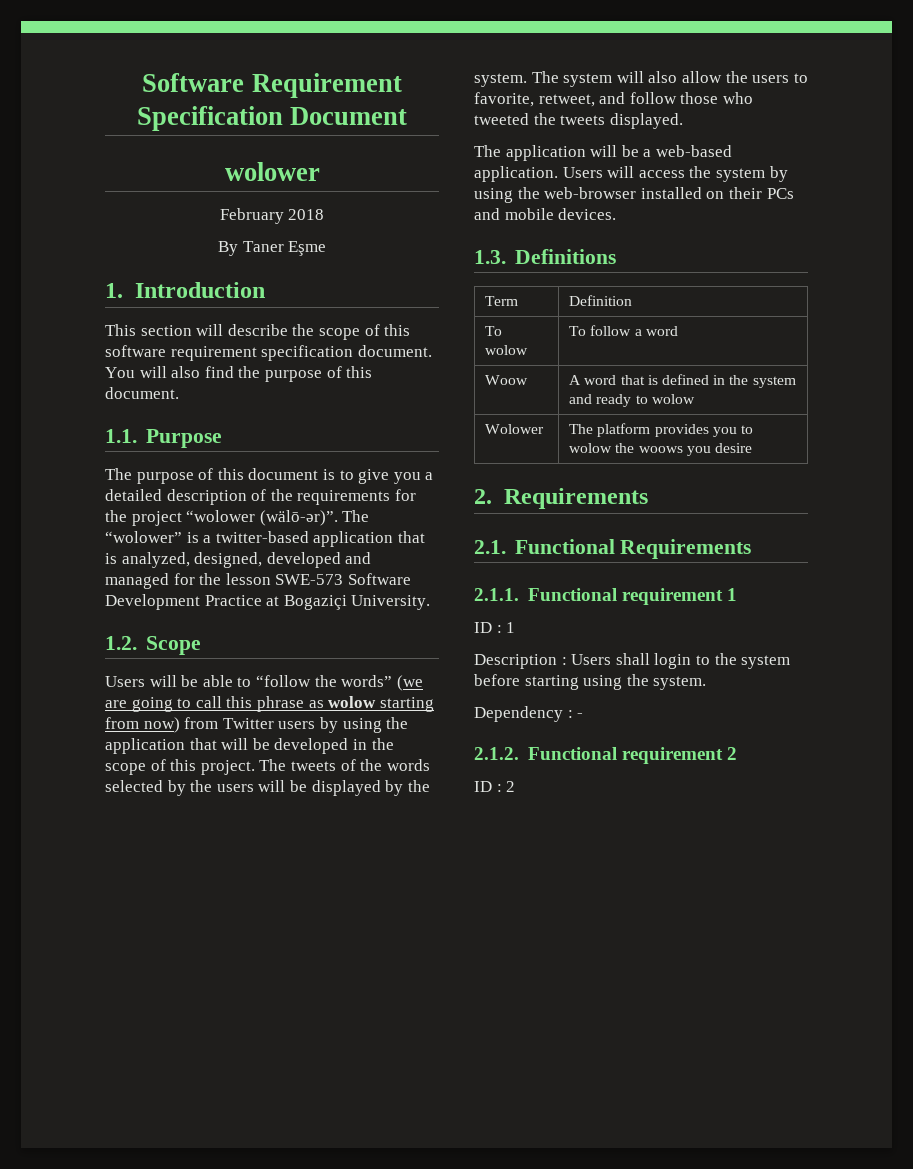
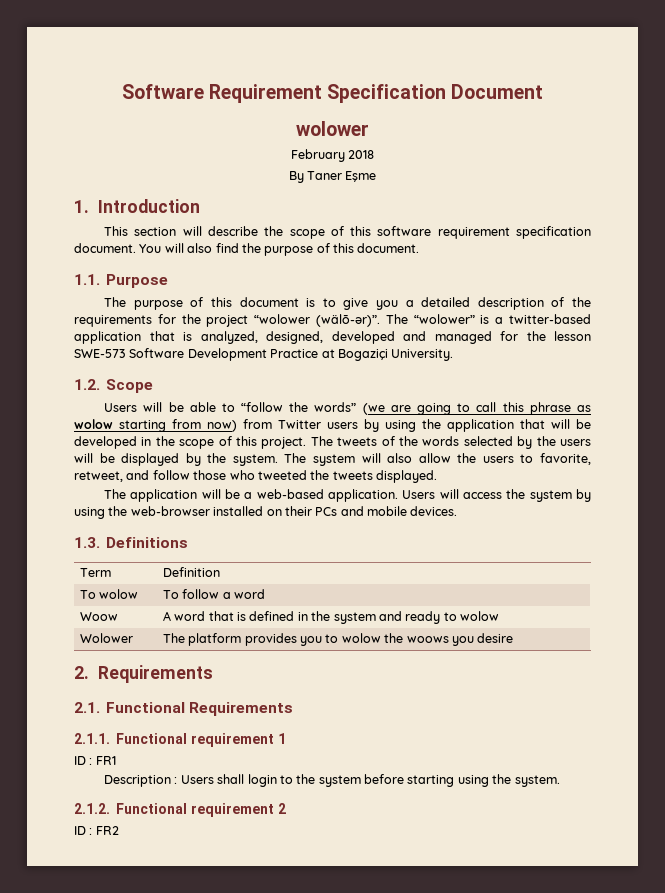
- ID : 1
+ ID : FR1
- Dependency : -
- ID : 2
+ ID : FR2

